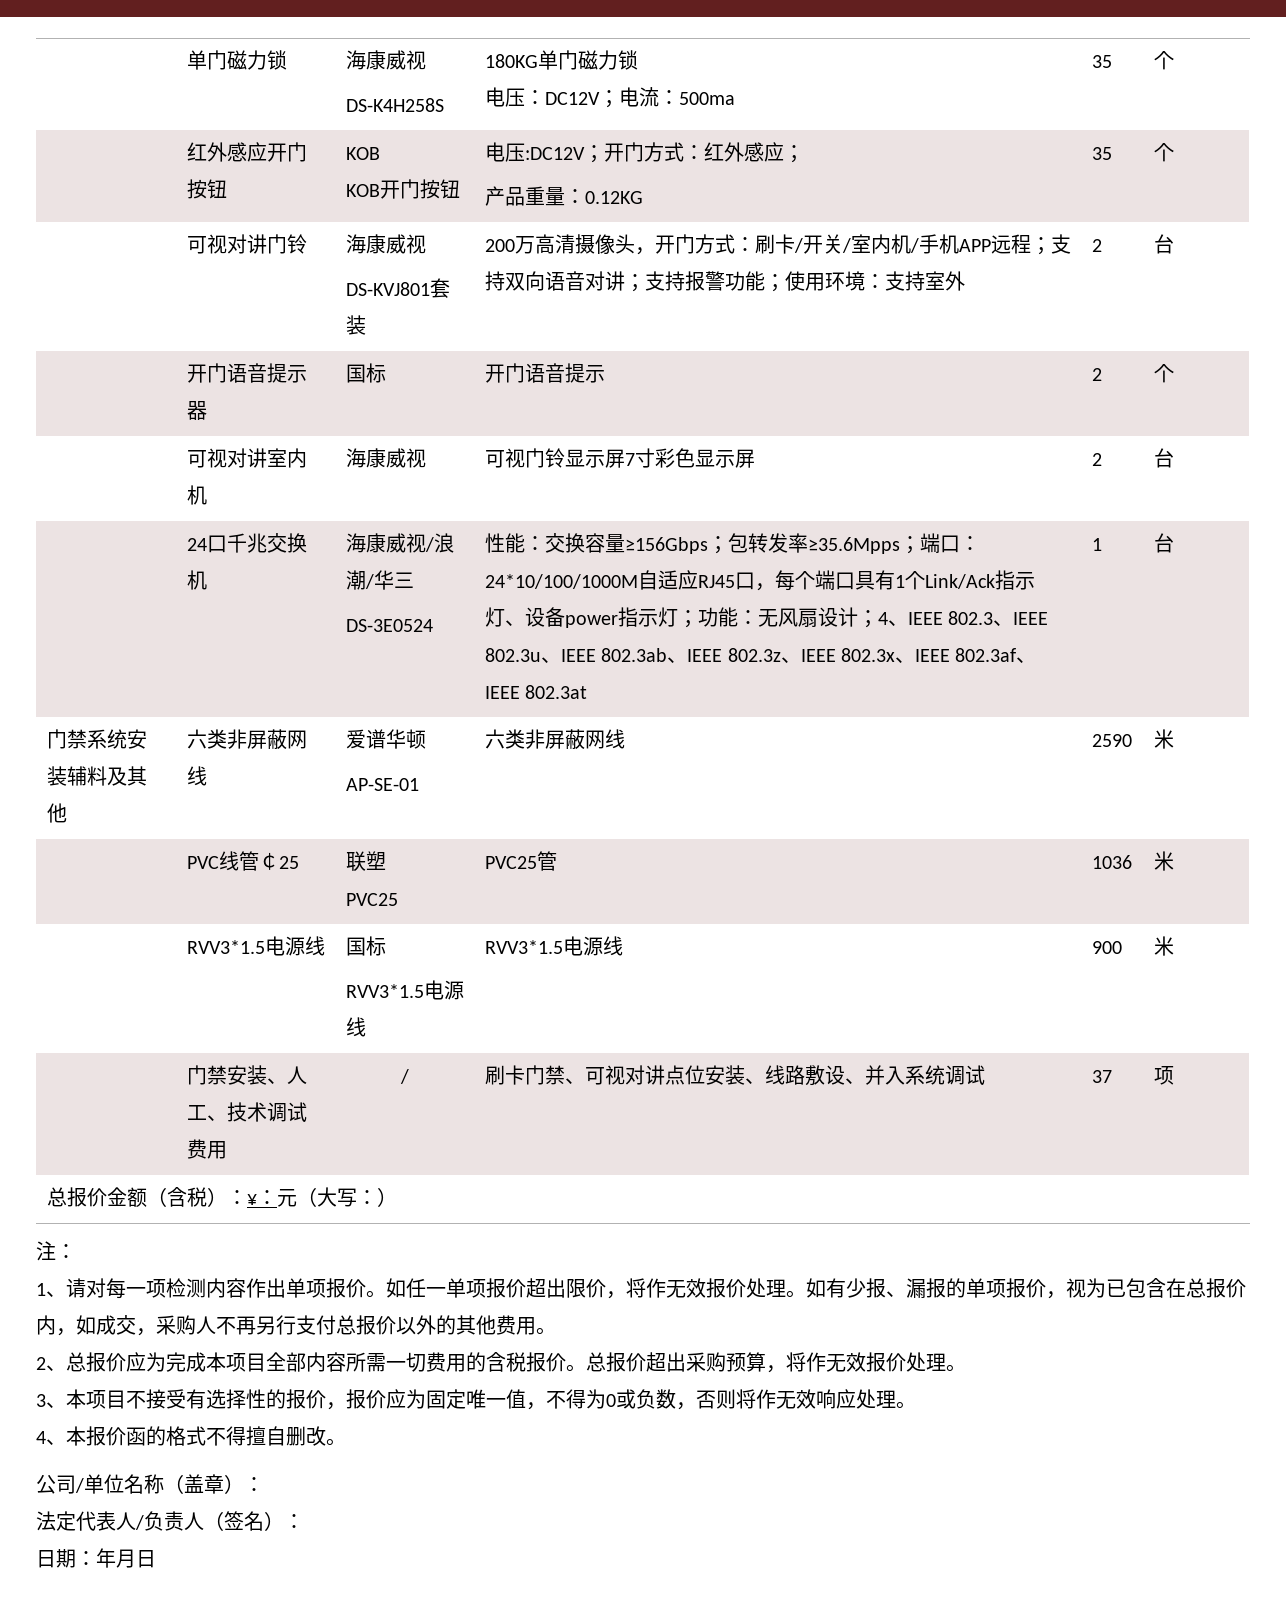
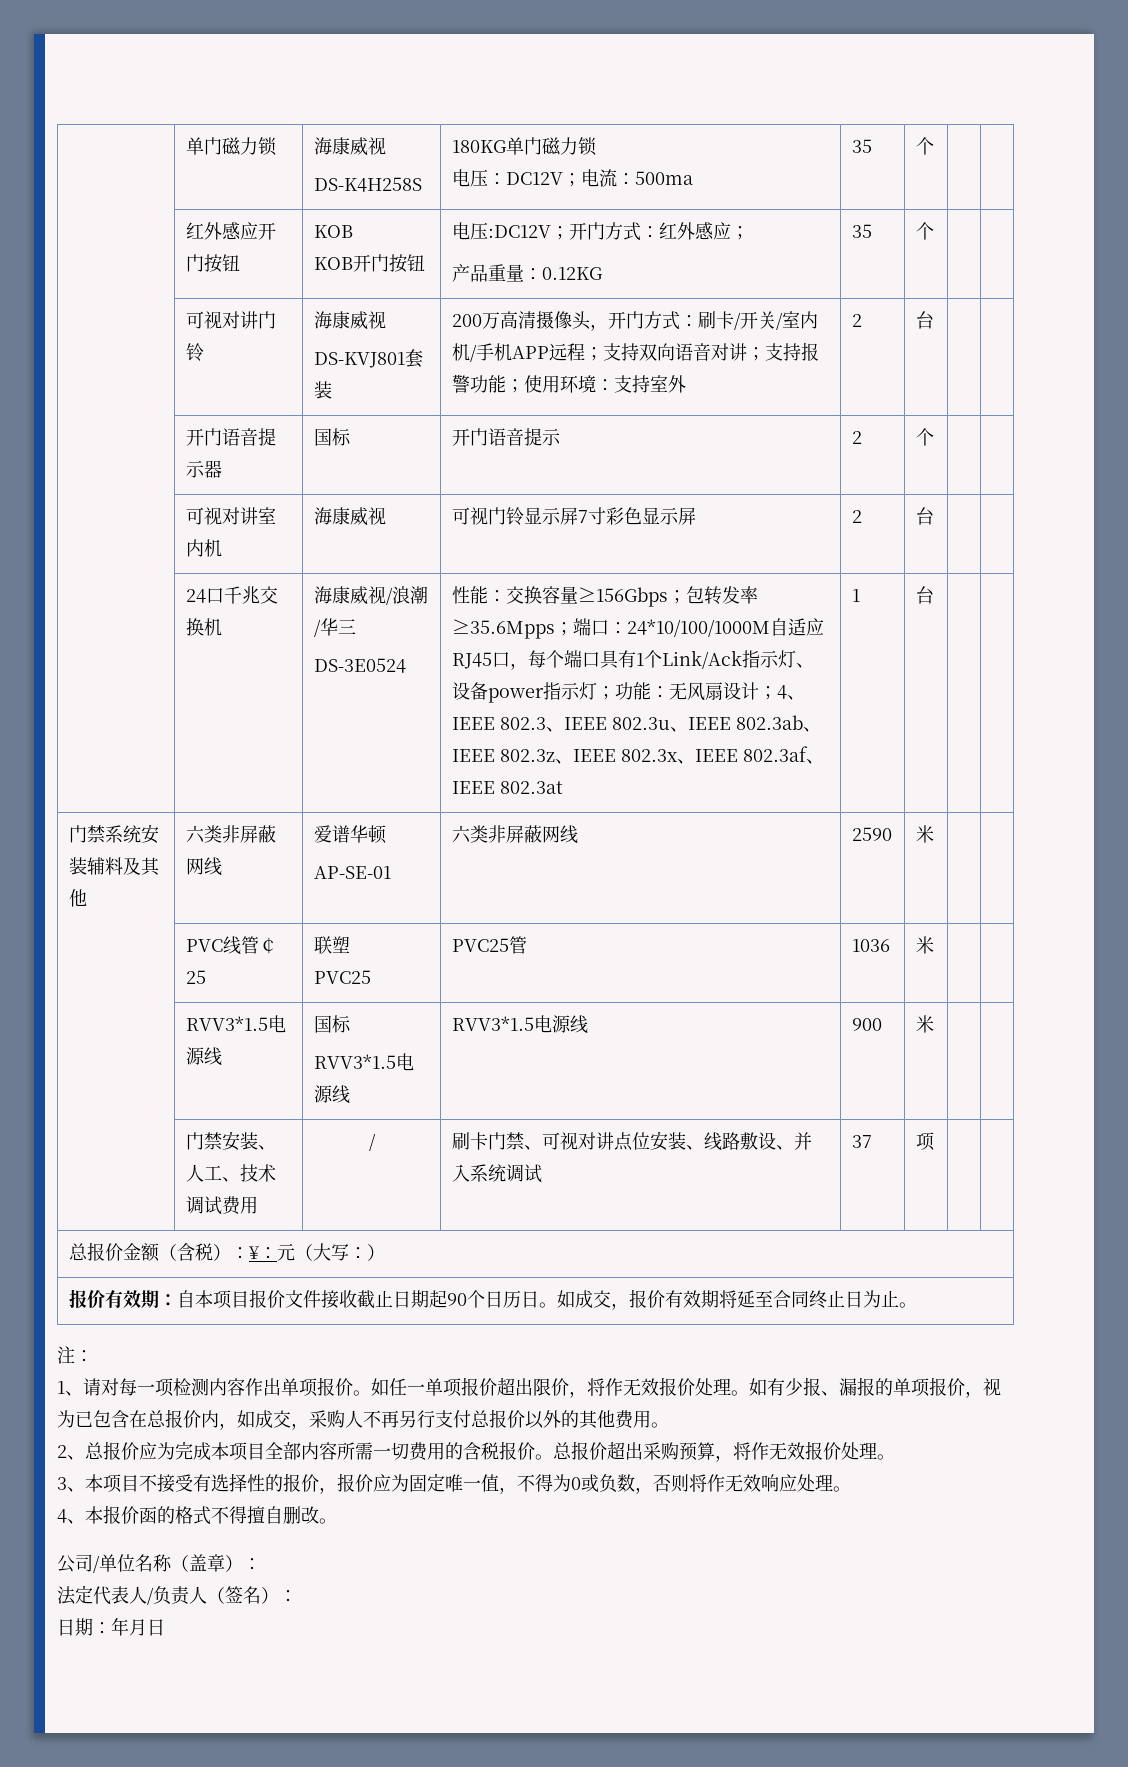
+ 报价有效期：自本项目报价文件接收截止日期起90个日历日。如成交，报价有效期将延至合同终止日为止。

